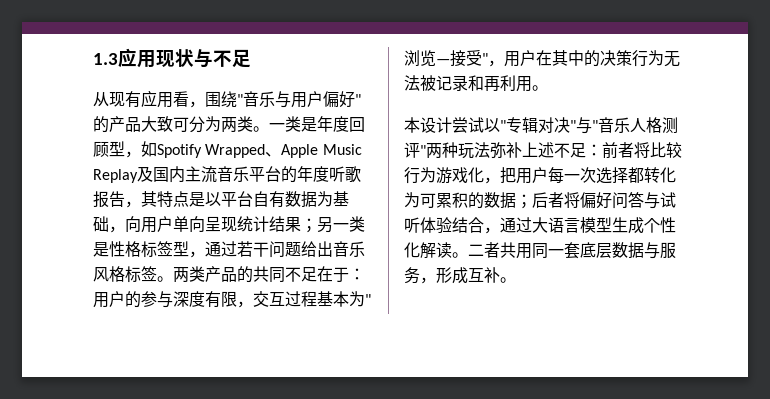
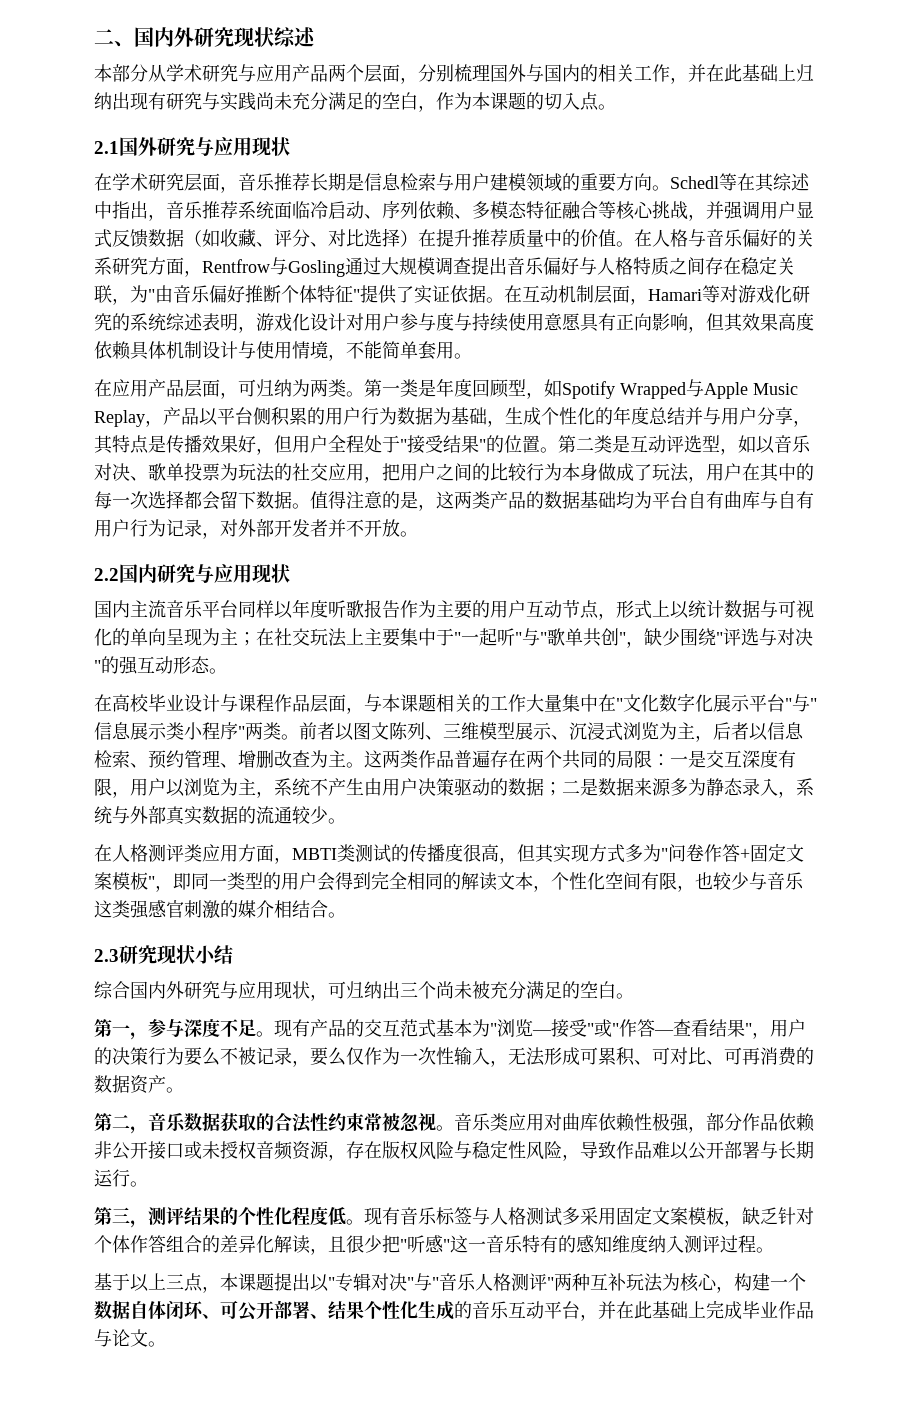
- 1.3应用现状与不足
- 从现有应用看，围绕"音乐与用户偏好"的产品大致可分为两类。
+ 二、国内外研究现状综述
+ 本部分从学术研究与应用产品两个层面，分别梳理国外与国内的相关工作，并在此基础上归纳出现有研究与实践尚未充分满足的空白，作为本课题的切入点。
+ 2.1国外研究与应用现状
+ 在学术研究层面，音乐推荐长期是信息检索与用户建模领域的重要方向。Schedl等在其综述中指出，音乐推荐系统面临冷启动、序列依赖、多模态特征融合等核心挑战，并强调用户显式反馈数据（如收藏、评分、对比选择）在提升推荐质量中的价值。在人格与音乐偏好的关系研究方面，Rentfrow与Gosling通过大规模调查提出音乐偏好与人格特质之间存在稳定关联，为"由音乐偏好推断个体特征"提供了实证依据。在互动机制层面，Hamari等对游戏化研究的系统综述表明，游戏化设计对用户参与度与持续使用意愿具有正向影响，但其效果高度依赖具体机制设计与使用情境，不能简单套用。
+ 在应用产品层面，可归纳为两类。
- 一类是年度回顾型，如Spotify Wrapped、Apple Music Replay及国内主流音乐平台的年度听歌报告，其特点是以平台自有数据为基础，向用户单向呈现统计结果；另一类是性格标签型，通过若干问题给出音乐风格标签。两类产品的共同不足在于：用户的参与深度有限，交互过程基本为"浏览—接受"，用户在其中的决策行为无法被记录和再利用。
- 本设计尝试以"专辑对决"与"音乐人格测评"两种玩法弥补上述不足：前者将比较行为游戏化，把用户每一次选择都转化为可累积的数据；后者将偏好问答与试听体验结合，通过大语言模型生成个性化解读。二者共用同一套底层数据与服务，形成互补。
+ 第一类是年度回顾型，如Spotify Wrapped与Apple Music Replay，产品以平台侧积累的用户行为数据为基础，生成个性化的年度总结并与用户分享，其特点是传播效果好，但用户全程处于"接受结果"的位置。第二类是互动评选型，如以音乐对决、歌单投票为玩法的社交应用，把用户之间的比较行为本身做成了玩法，用户在其中的每一次选择都会留下数据。值得注意的是，这两类产品的数据基础均为平台自有曲库与自有用户行为记录，对外部开发者并不开放。
+ 2.2国内研究与应用现状
+ 国内主流音乐平台同样以年度听歌报告作为主要的用户互动节点，形式上以统计数据与可视化的单向呈现为主；在社交玩法上主要集中于"一起听"与"歌单共创"，缺少围绕"评选与对决"的强互动形态。
+ 在高校毕业设计与课程作品层面，与本课题相关的工作大量集中在"文化数字化展示平台"与"信息展示类小程序"两类。前者以图文陈列、三维模型展示、沉浸式浏览为主，后者以信息检索、预约管理、增删改查为主。这两类作品普遍存在两个共同的局限：一是交互深度有限，用户以浏览为主，系统不产生由用户决策驱动的数据；二是数据来源多为静态录入，系统与外部真实数据的流通较少。
+ 在人格测评类应用方面，MBTI类测试的传播度很高，但其实现方式多为"问卷作答+固定文案模板"，即同一类型的用户会得到完全相同的解读文本，个性化空间有限，也较少与音乐这类强感官刺激的媒介相结合。
+ 2.3研究现状小结
+ 综合国内外研究与应用现状，可归纳出三个尚未被充分满足的空白。
+ 第一，参与深度不足。现有产品的交互范式基本为"浏览—接受"或"作答—查看结果"，用户的决策行为要么不被记录，要么仅作为一次性输入，无法形成可累积、可对比、可再消费的数据资产。
+ 第二，音乐数据获取的合法性约束常被忽视。音乐类应用对曲库依赖性极强，部分作品依赖非公开接口或未授权音频资源，存在版权风险与稳定性风险，导致作品难以公开部署与长期运行。
+ 第三，测评结果的个性化程度低。现有音乐标签与人格测试多采用固定文案模板，缺乏针对个体作答组合的差异化解读，且很少把"听感"这一音乐特有的感知维度纳入测评过程。
+ 基于以上三点，本课题提出以"专辑对决"与"音乐人格测评"两种互补玩法为核心，构建一个数据自体闭环、可公开部署、结果个性化生成的音乐互动平台，并在此基础上完成毕业作品与论文。

